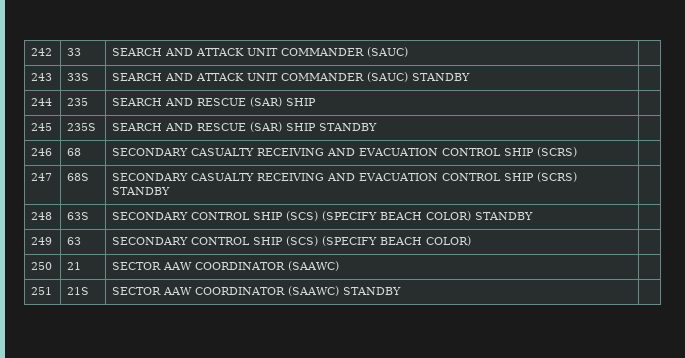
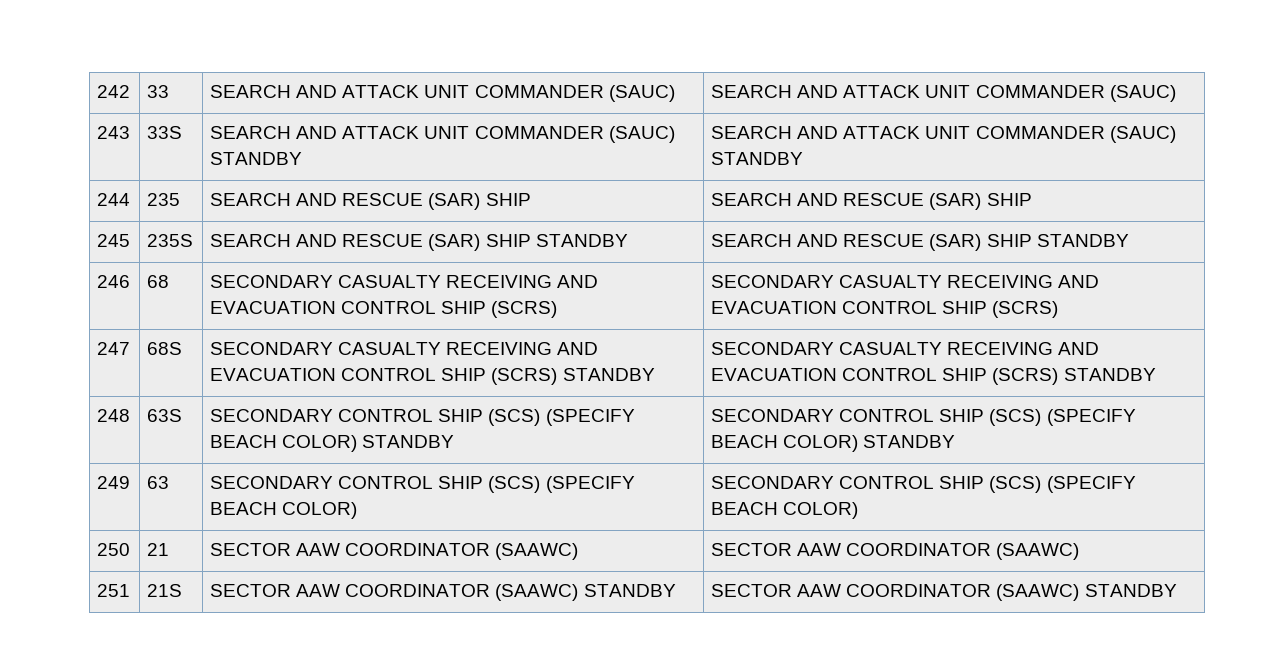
- 242 | 33 | SEARCH AND ATTACK UNIT COMMANDER (SAUC) |
+ 242 | 33 | SEARCH AND ATTACK UNIT COMMANDER (SAUC) | SEARCH AND ATTACK UNIT COMMANDER (SAUC)
- 243 | 33S | SEARCH AND ATTACK UNIT COMMANDER (SAUC) STANDBY |
+ 243 | 33S | SEARCH AND ATTACK UNIT COMMANDER (SAUC) STANDBY | SEARCH AND ATTACK UNIT COMMANDER (SAUC) STANDBY
- 244 | 235 | SEARCH AND RESCUE (SAR) SHIP |
+ 244 | 235 | SEARCH AND RESCUE (SAR) SHIP | SEARCH AND RESCUE (SAR) SHIP
- 245 | 235S | SEARCH AND RESCUE (SAR) SHIP STANDBY |
+ 245 | 235S | SEARCH AND RESCUE (SAR) SHIP STANDBY | SEARCH AND RESCUE (SAR) SHIP STANDBY
- 246 | 68 | SECONDARY CASUALTY RECEIVING AND EVACUATION CONTROL SHIP (SCRS) |
+ 246 | 68 | SECONDARY CASUALTY RECEIVING AND EVACUATION CONTROL SHIP (SCRS) | SECONDARY CASUALTY RECEIVING AND EVACUATION CONTROL SHIP (SCRS)
- 247 | 68S | SECONDARY CASUALTY RECEIVING AND EVACUATION CONTROL SHIP (SCRS) STANDBY |
+ 247 | 68S | SECONDARY CASUALTY RECEIVING AND EVACUATION CONTROL SHIP (SCRS) STANDBY | SECONDARY CASUALTY RECEIVING AND EVACUATION CONTROL SHIP (SCRS) STANDBY
- 248 | 63S | SECONDARY CONTROL SHIP (SCS) (SPECIFY BEACH COLOR) STANDBY |
+ 248 | 63S | SECONDARY CONTROL SHIP (SCS) (SPECIFY BEACH COLOR) STANDBY | SECONDARY CONTROL SHIP (SCS) (SPECIFY BEACH COLOR) STANDBY
- 249 | 63 | SECONDARY CONTROL SHIP (SCS) (SPECIFY BEACH COLOR) |
+ 249 | 63 | SECONDARY CONTROL SHIP (SCS) (SPECIFY BEACH COLOR) | SECONDARY CONTROL SHIP (SCS) (SPECIFY BEACH COLOR)
- 250 | 21 | SECTOR AAW COORDINATOR (SAAWC) |
+ 250 | 21 | SECTOR AAW COORDINATOR (SAAWC) | SECTOR AAW COORDINATOR (SAAWC)
- 251 | 21S | SECTOR AAW COORDINATOR (SAAWC) STANDBY |
+ 251 | 21S | SECTOR AAW COORDINATOR (SAAWC) STANDBY | SECTOR AAW COORDINATOR (SAAWC) STANDBY

